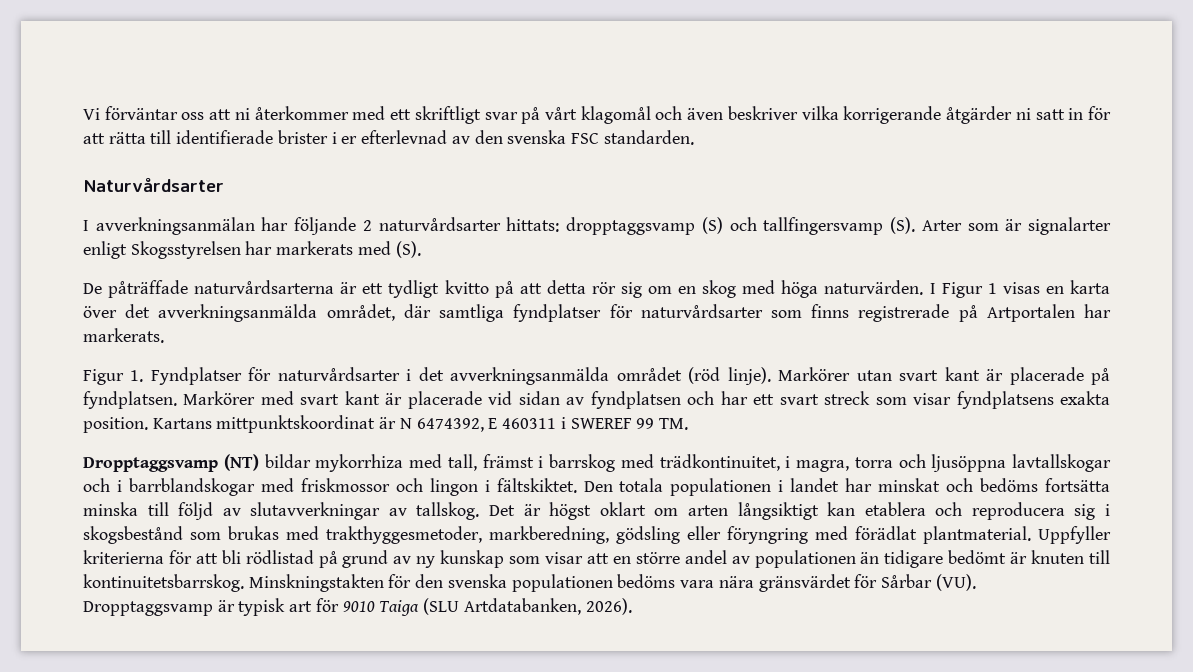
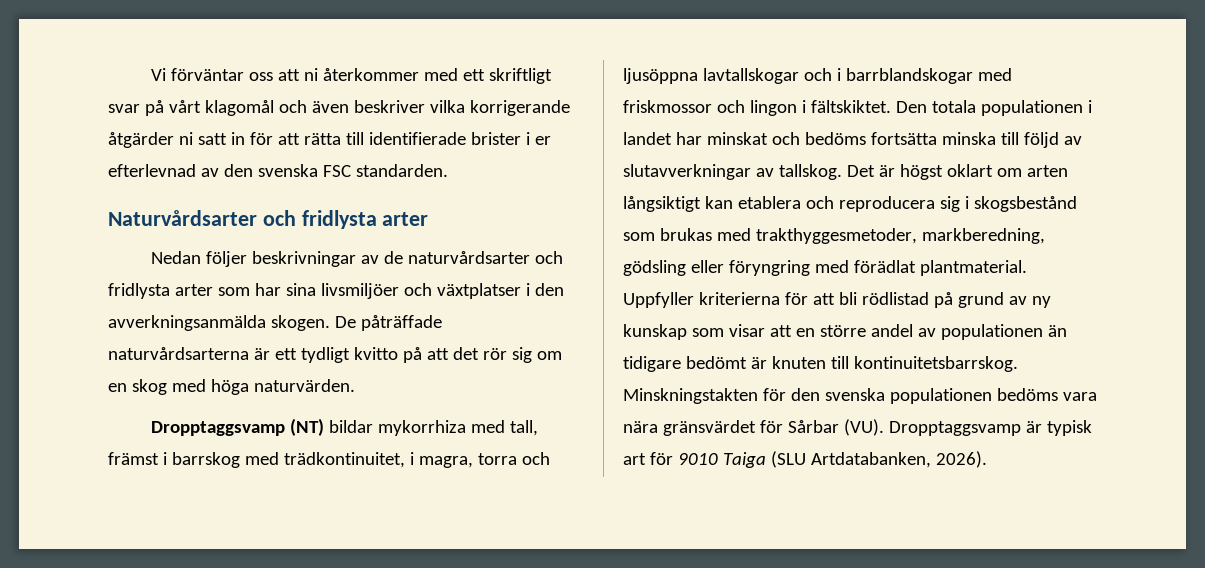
- Naturvårdsarter
- I avverkningsanmälan har följande 2 naturvårdsarter hittats: dropptaggsvamp (S) och tallfingersvamp (S). Arter som är signalarter enligt Skogsstyrelsen har markerats med (S).
- De påträffade naturvårdsarterna är ett tydligt kvitto på att detta rör sig om en skog med höga naturvärden. I Figur 1 visas en karta över det avverkningsanmälda området, där samtliga fyndplatser för naturvårdsarter som finns registrerade på Artportalen har markerats.
- Figur 1. Fyndplatser för naturvårdsarter i det avverkningsanmälda området (röd linje). Markörer utan svart kant är placerade på fyndplatsen. Markörer med svart kant är placerade vid sidan av fyndplatsen och har ett svart streck som visar fyndplatsens exakta position. Kartans mittpunktskoordinat är N 6474392, E 460311 i SWEREF 99 TM.
+ Naturvårdsarter och fridlysta arter
+ Nedan följer beskrivningar av de naturvårdsarter och fridlysta arter som har sina livsmiljöer och växtplatser i den avverkningsanmälda skogen. De påträffade naturvårdsarterna är ett tydligt kvitto på att det rör sig om en skog med höga naturvärden.

